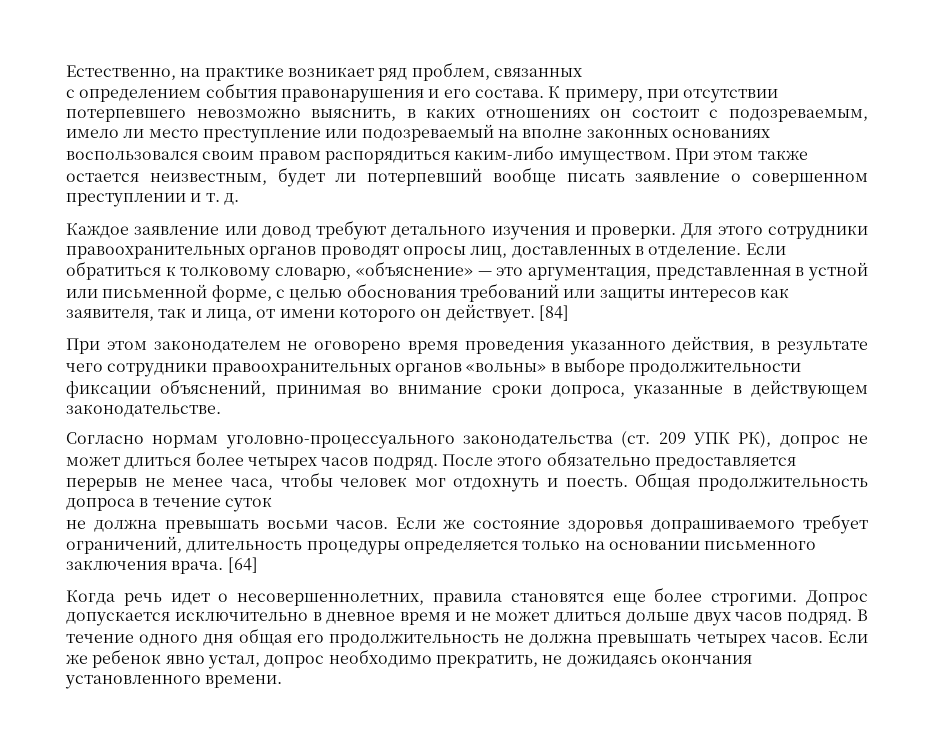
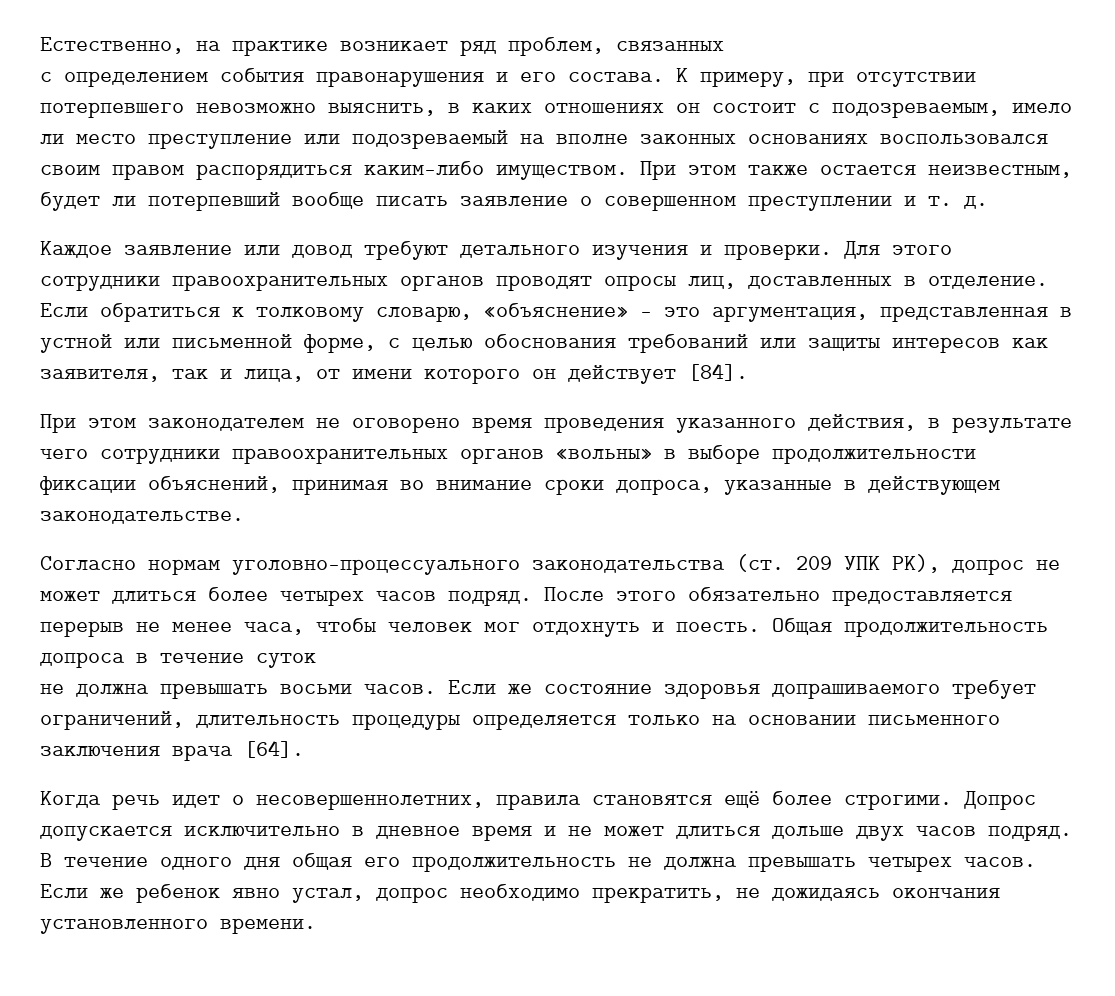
- Если обратиться к толковому словарю, «объяснение» — это аргументация, представленная в устной или письменной форме, с целью обоснования требований или защиты интересов как заявителя, так и лица, от имени которого он действует. [84]
+ Если обратиться к толковому словарю, «объяснение» – это аргументация, представленная в устной или письменной форме, с целью обоснования требований или защиты интересов как заявителя, так и лица, от имени которого он действует [84].
- Если же состояние здоровья допрашиваемого требует ограничений, длительность процедуры определяется только на основании письменного заключения врача. [64]
+ Если же состояние здоровья допрашиваемого требует ограничений, длительность процедуры определяется только на основании письменного заключения врача [64].
- Когда речь идет о несовершеннолетних, правила становятся еще более строгими.
+ Когда речь идет о несовершеннолетних, правила становятся ещё более строгими.

